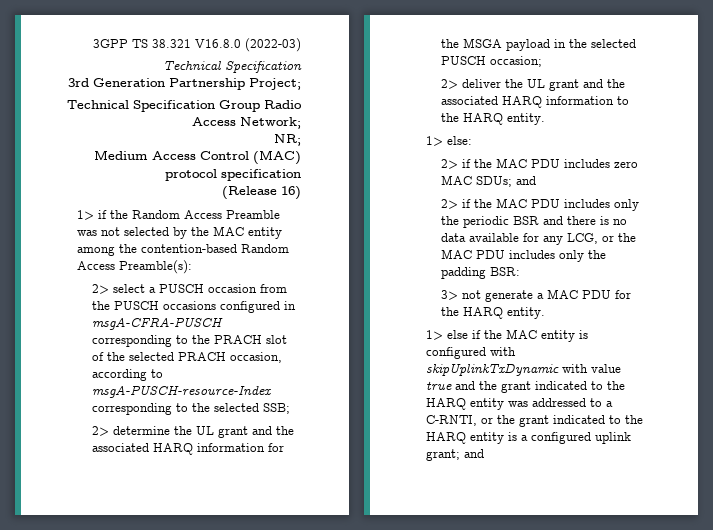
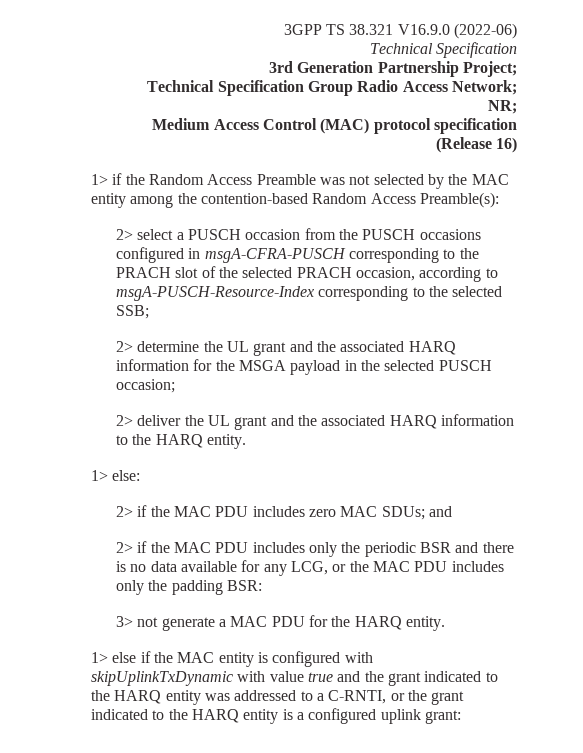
- 3GPP TS 38.321 V16.8.0 (2022-03)
+ 3GPP TS 38.321 V16.9.0 (2022-06)
- 2> select a PUSCH occasion from the PUSCH occasions configured in msgA-CFRA-PUSCH corresponding to the PRACH slot of the selected PRACH occasion, according to msgA-PUSCH-resource-Index corresponding to the selected SSB;
+ 2> select a PUSCH occasion from the PUSCH occasions configured in msgA-CFRA-PUSCH corresponding to the PRACH slot of the selected PRACH occasion, according to msgA-PUSCH-Resource-Index corresponding to the selected SSB;
- 1> else if the MAC entity is configured with skipUplinkTxDynamic with value true and the grant indicated to the HARQ entity was addressed to a C-RNTI, or the grant indicated to the HARQ entity is a configured uplink grant; and
+ 1> else if the MAC entity is configured with skipUplinkTxDynamic with value true and the grant indicated to the HARQ entity was addressed to a C-RNTI, or the grant indicated to the HARQ entity is a configured uplink grant:

